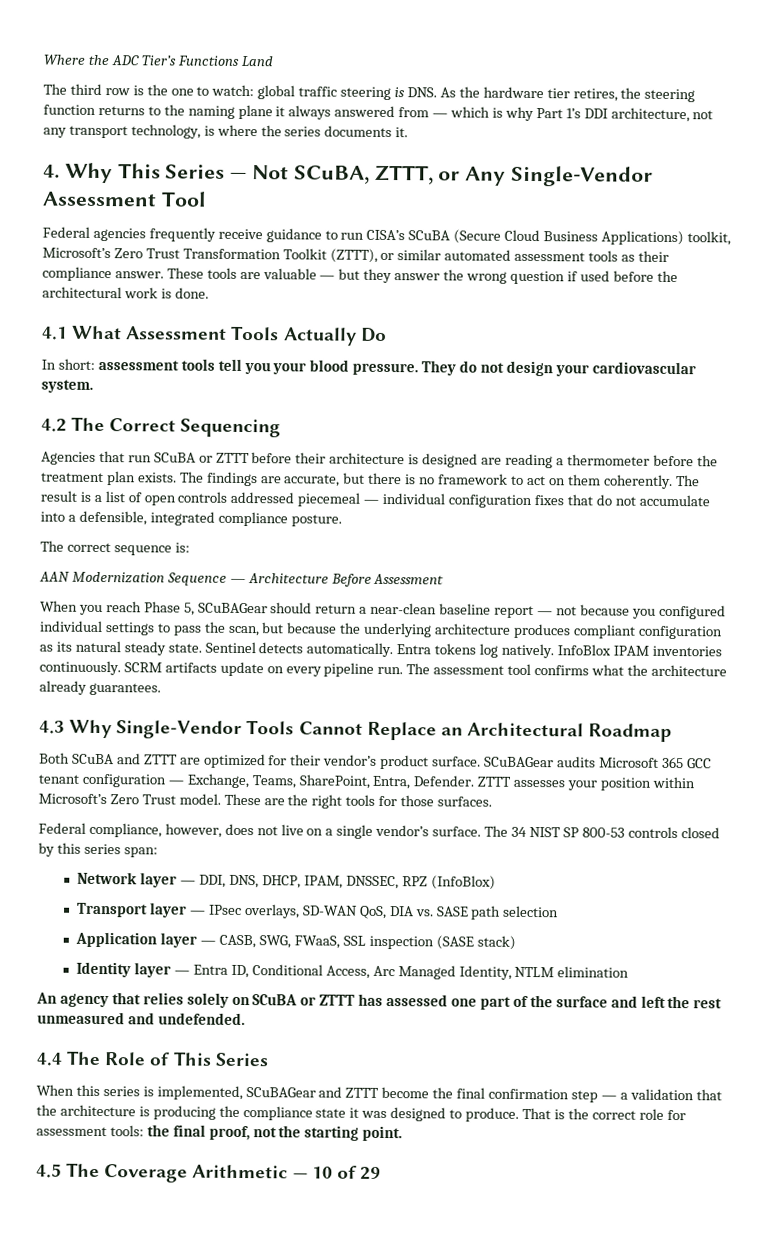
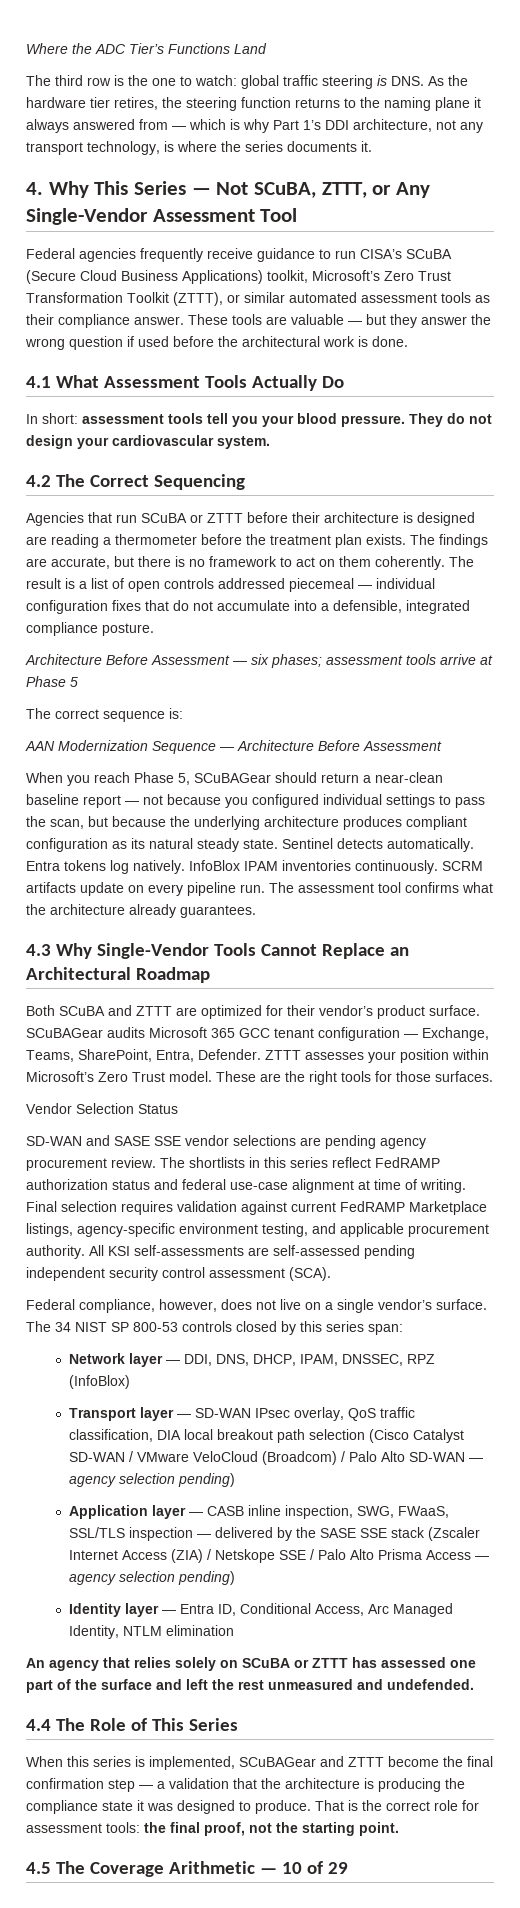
+ Architecture Before Assessment — six phases; assessment tools arrive at Phase 5
+ Vendor Selection Status
+ SD-WAN and SASE SSE vendor selections are pending agency procurement review. The shortlists in this series reflect FedRAMP authorization status and federal use-case alignment at time of writing. Final selection requires validation against current FedRAMP Marketplace listings, agency-specific environment testing, and applicable procurement authority. All KSI self-assessments are self-assessed pending independent security control assessment (SCA).
- Transport layer — IPsec overlays, SD-WAN QoS, DIA vs. SASE path selection
- Application layer — CASB, SWG, FWaaS, SSL inspection (SASE stack)
+ Transport layer — SD-WAN IPsec overlay, QoS traffic classification, DIA local breakout path selection (Cisco Catalyst SD-WAN / VMware VeloCloud (Broadcom) / Palo Alto SD-WAN — agency selection pending)
+ Application layer — CASB inline inspection, SWG, FWaaS, SSL/TLS inspection — delivered by the SASE SSE stack (Zscaler Internet Access (ZIA) / Netskope SSE / Palo Alto Prisma Access — agency selection pending)

